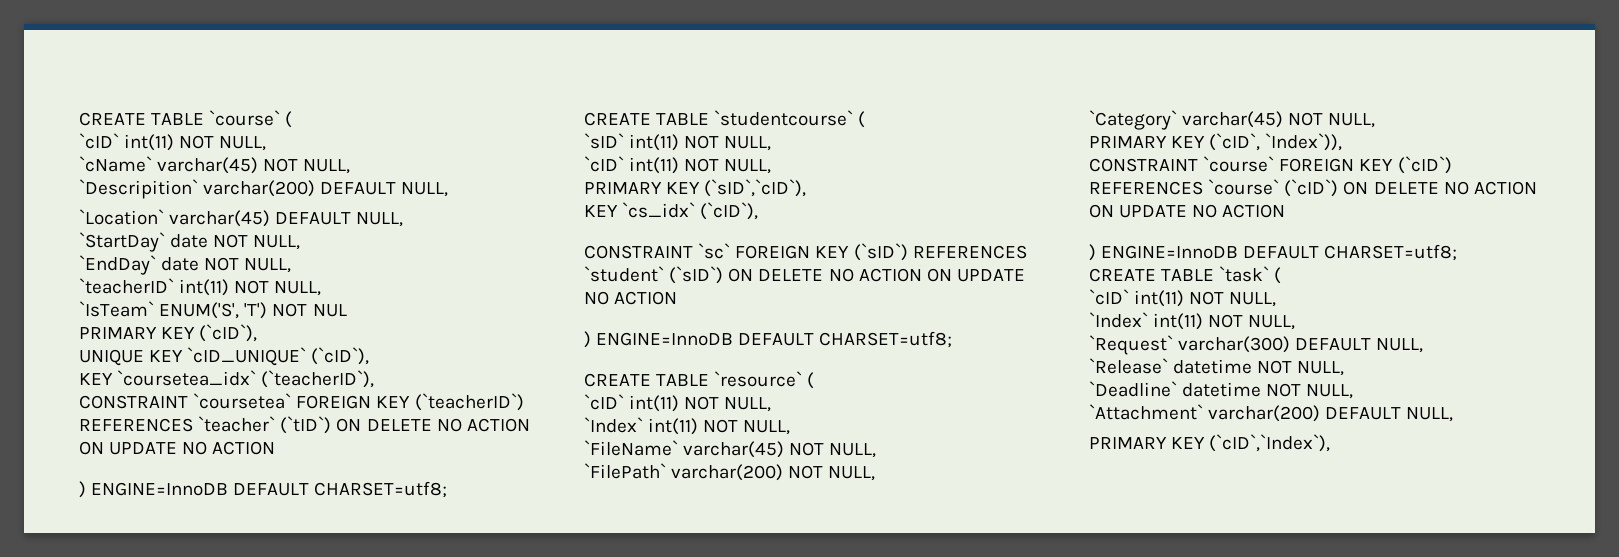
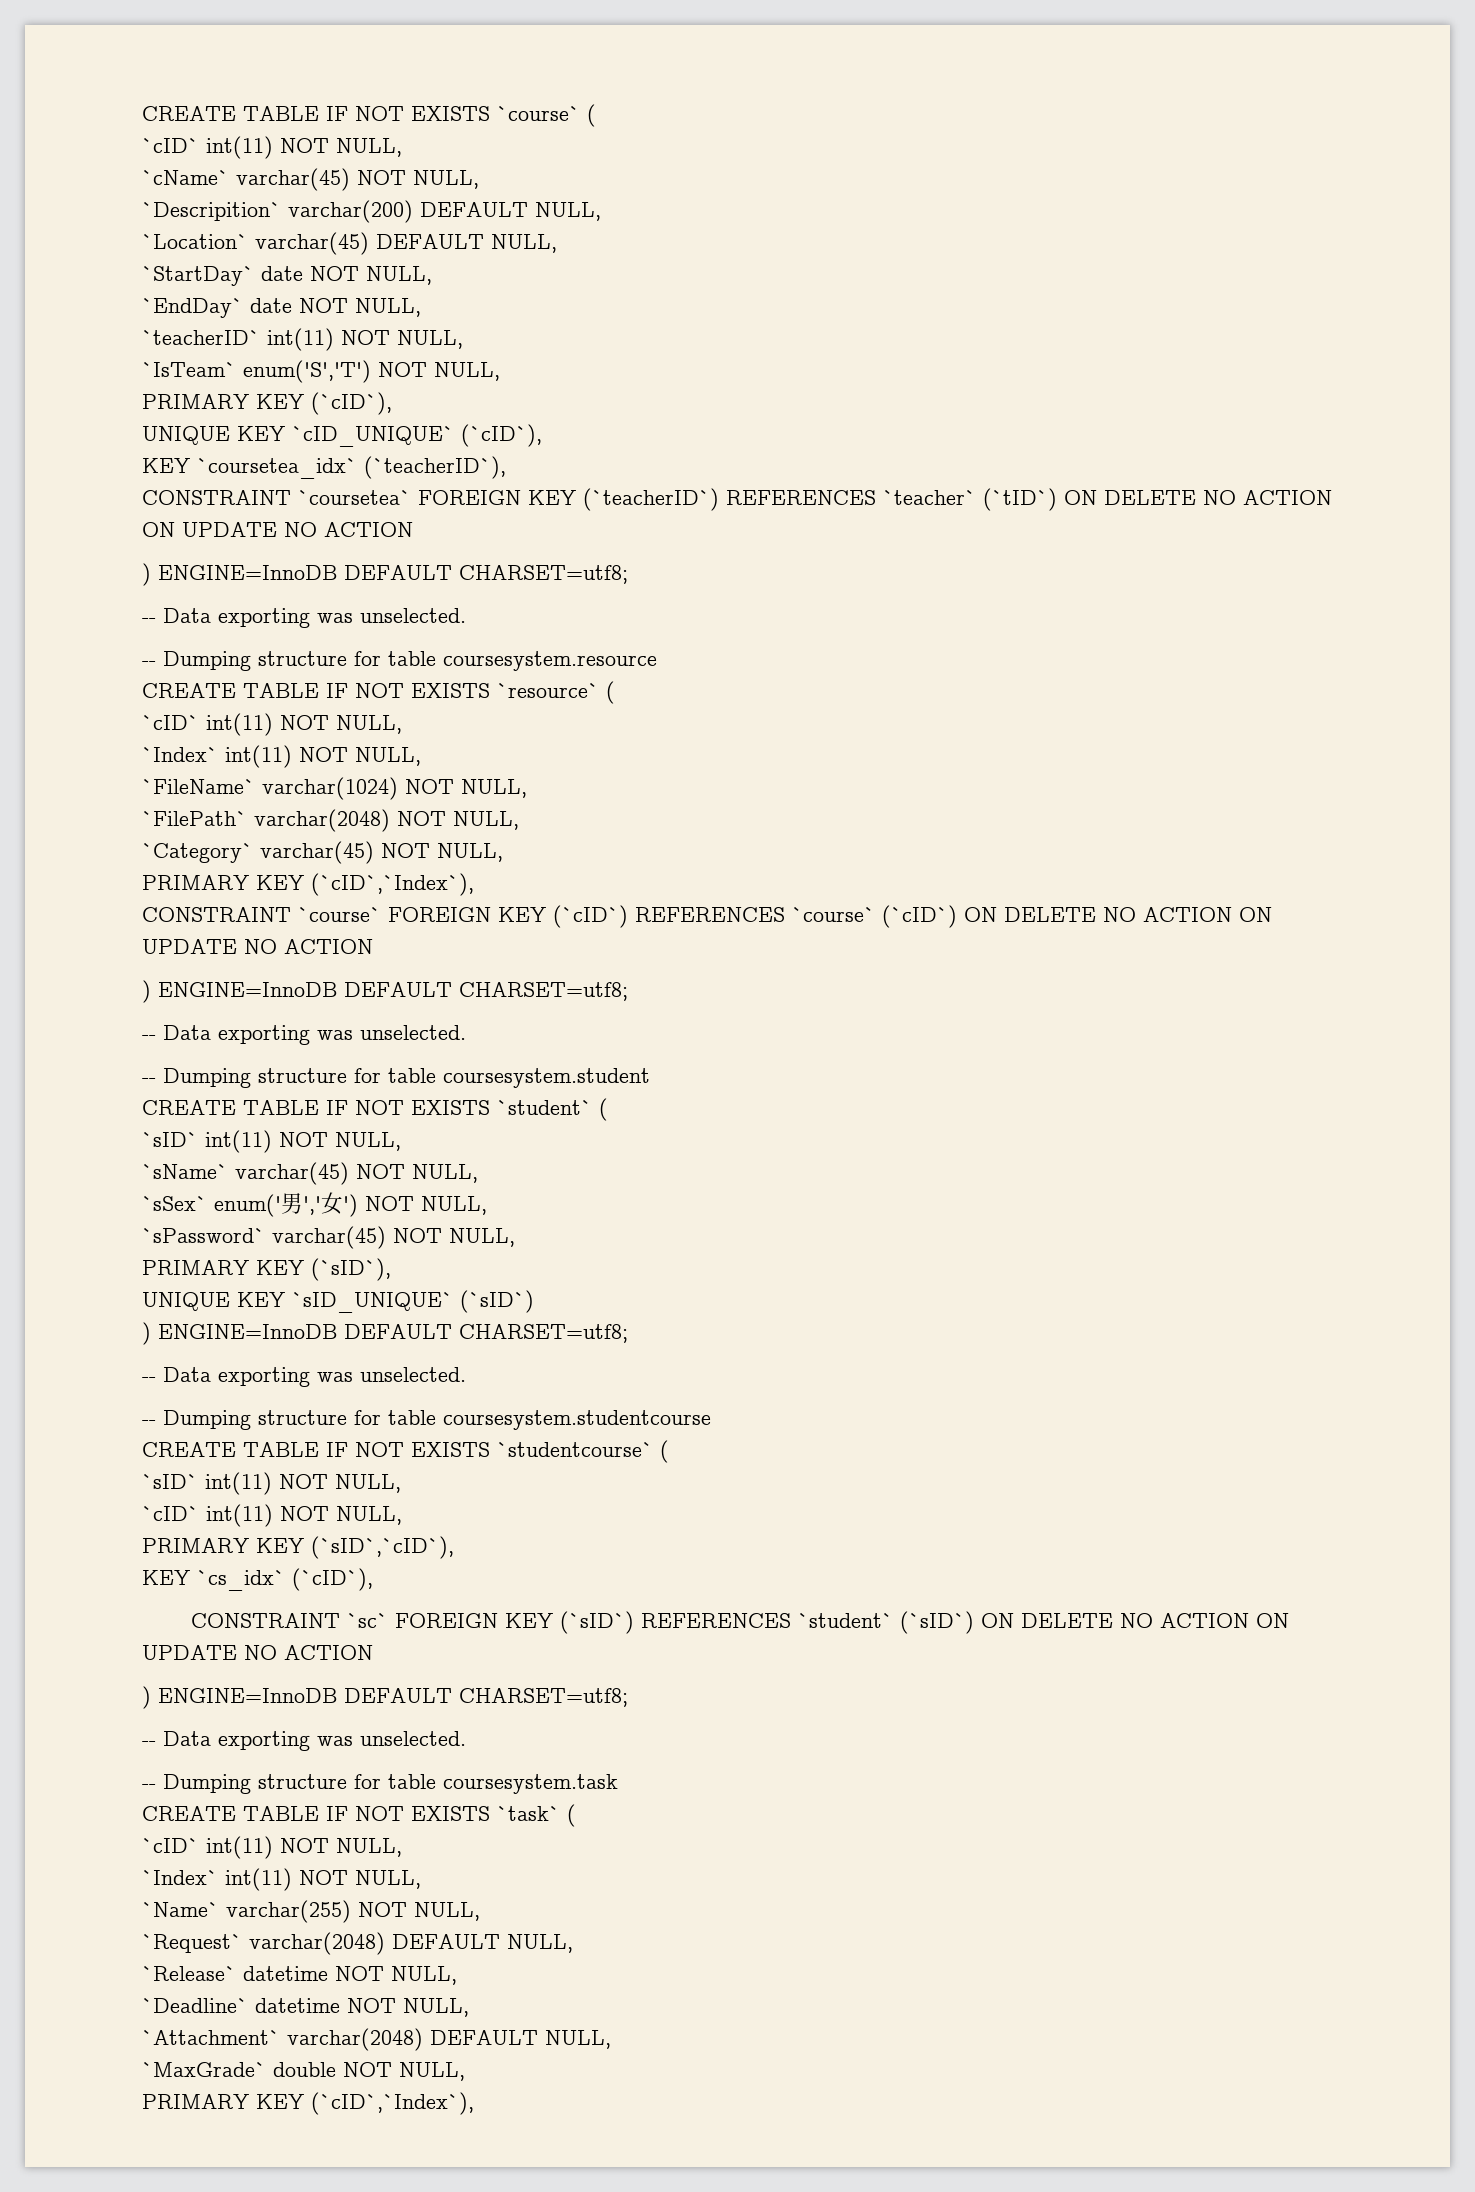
- CREATE TABLE `course` (
+ CREATE TABLE IF NOT EXISTS `course` (
- `IsTeam` ENUM('S', 'T') NOT NUL
+ `IsTeam` enum('S','T') NOT NULL,
  CONSTRAINT `coursetea` FOREIGN KEY (`teacherID`) REFERENCES `teacher` (`tID`) ON DELETE NO ACTION ON UPDATE NO ACTION
  ) ENGINE=InnoDB DEFAULT CHARSET=utf8;
- CREATE TABLE `studentcourse` (
+ -- Data exporting was unselected.
+ -- Dumping structure for table coursesystem.resource
+ CREATE TABLE IF NOT EXISTS `resource` (
+ `cID` int(11) NOT NULL,
+ `Index` int(11) NOT NULL,
+ `FileName` varchar(1024) NOT NULL,
+ `FilePath` varchar(2048) NOT NULL,
+ `Category` varchar(45) NOT NULL,
+ PRIMARY KEY (`cID`,`Index`),
+ CONSTRAINT `course` FOREIGN KEY (`cID`) REFERENCES `course` (`cID`) ON DELETE NO ACTION ON UPDATE NO ACTION
+ ) ENGINE=InnoDB DEFAULT CHARSET=utf8;
+ -- Data exporting was unselected.
+ -- Dumping structure for table coursesystem.student
+ CREATE TABLE IF NOT EXISTS `student` (
+ `sID` int(11) NOT NULL,
+ `sName` varchar(45) NOT NULL,
+ `sSex` enum('男','女') NOT NULL,
+ `sPassword` varchar(45) NOT NULL,
+ PRIMARY KEY (`sID`),
+ UNIQUE KEY `sID_UNIQUE` (`sID`)
+ ) ENGINE=InnoDB DEFAULT CHARSET=utf8;
+ -- Data exporting was unselected.
+ -- Dumping structure for table coursesystem.studentcourse
+ CREATE TABLE IF NOT EXISTS `studentcourse` (
  CONSTRAINT `sc` FOREIGN KEY (`sID`) REFERENCES `student` (`sID`) ON DELETE NO ACTION ON UPDATE NO ACTION
  ) ENGINE=InnoDB DEFAULT CHARSET=utf8;
- CREATE TABLE `resource` (
- `cID` int(11) NOT NULL,
- `Index` int(11) NOT NULL,
- `FileName` varchar(45) NOT NULL,
- `FilePath` varchar(200) NOT NULL,
- `Category` varchar(45) NOT NULL,
- PRIMARY KEY (`cID`, `Index`)),
- CONSTRAINT `course` FOREIGN KEY (`cID`) REFERENCES `course` (`cID`) ON DELETE NO ACTION ON UPDATE NO ACTION
- ) ENGINE=InnoDB DEFAULT CHARSET=utf8;
- CREATE TABLE `task` (
+ -- Data exporting was unselected.
+ -- Dumping structure for table coursesystem.task
+ CREATE TABLE IF NOT EXISTS `task` (
+ `Name` varchar(255) NOT NULL,
- `Request` varchar(300) DEFAULT NULL,
+ `Request` varchar(2048) DEFAULT NULL,
- `Attachment` varchar(200) DEFAULT NULL,
+ `Attachment` varchar(2048) DEFAULT NULL,
+ `MaxGrade` double NOT NULL,

